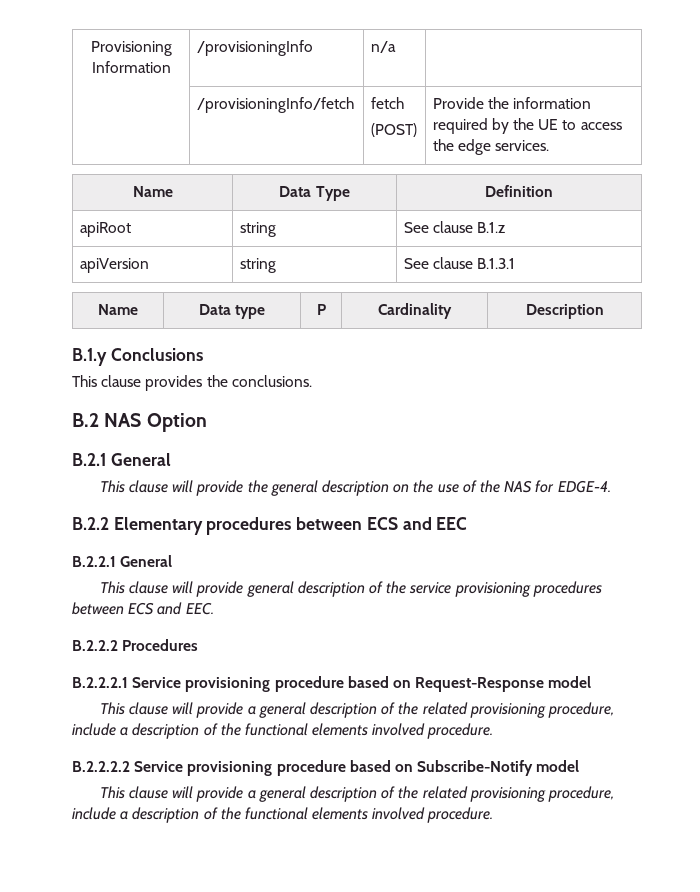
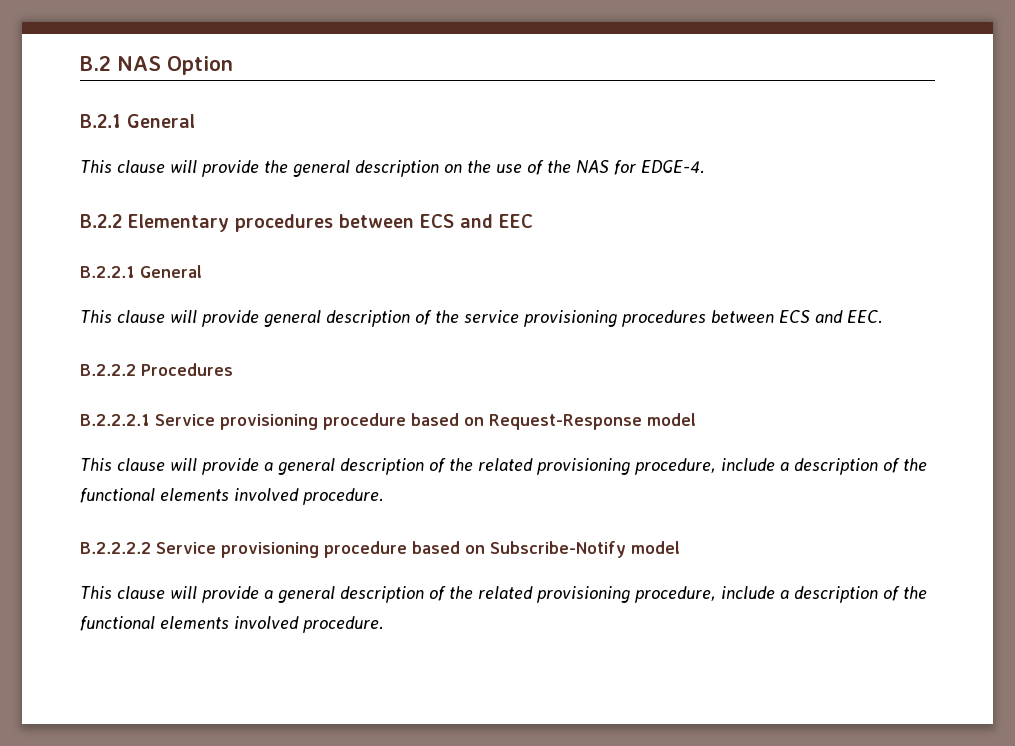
- Provisioning Information | /provisioningInfo | n/a |
- | /provisioningInfo/fetch | fetch
- (POST) | Provide the information required by the UE to access the edge services.
- Name | Data Type | Definition
- apiRoot | string | See clause B.1.z
- apiVersion | string | See clause B.1.3.1
- Name | Data type | P | Cardinality | Description
- B.1.y Conclusions
- This clause provides the conclusions.

